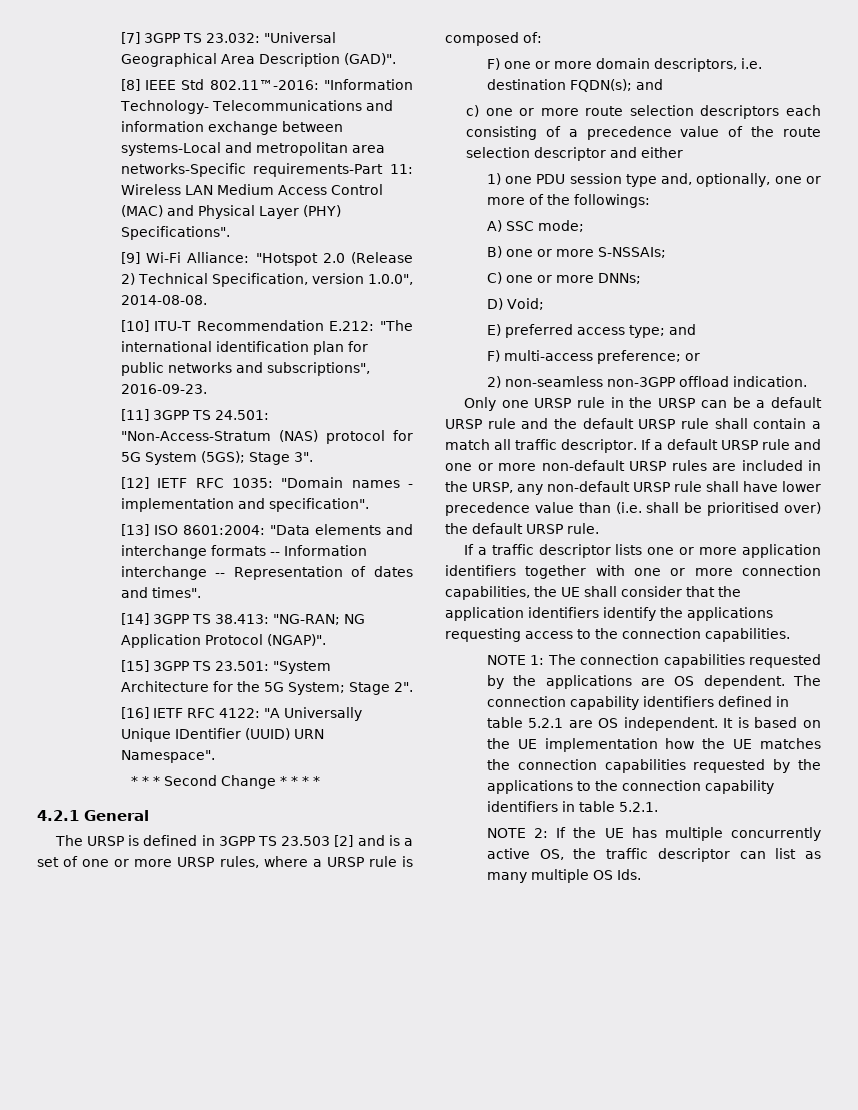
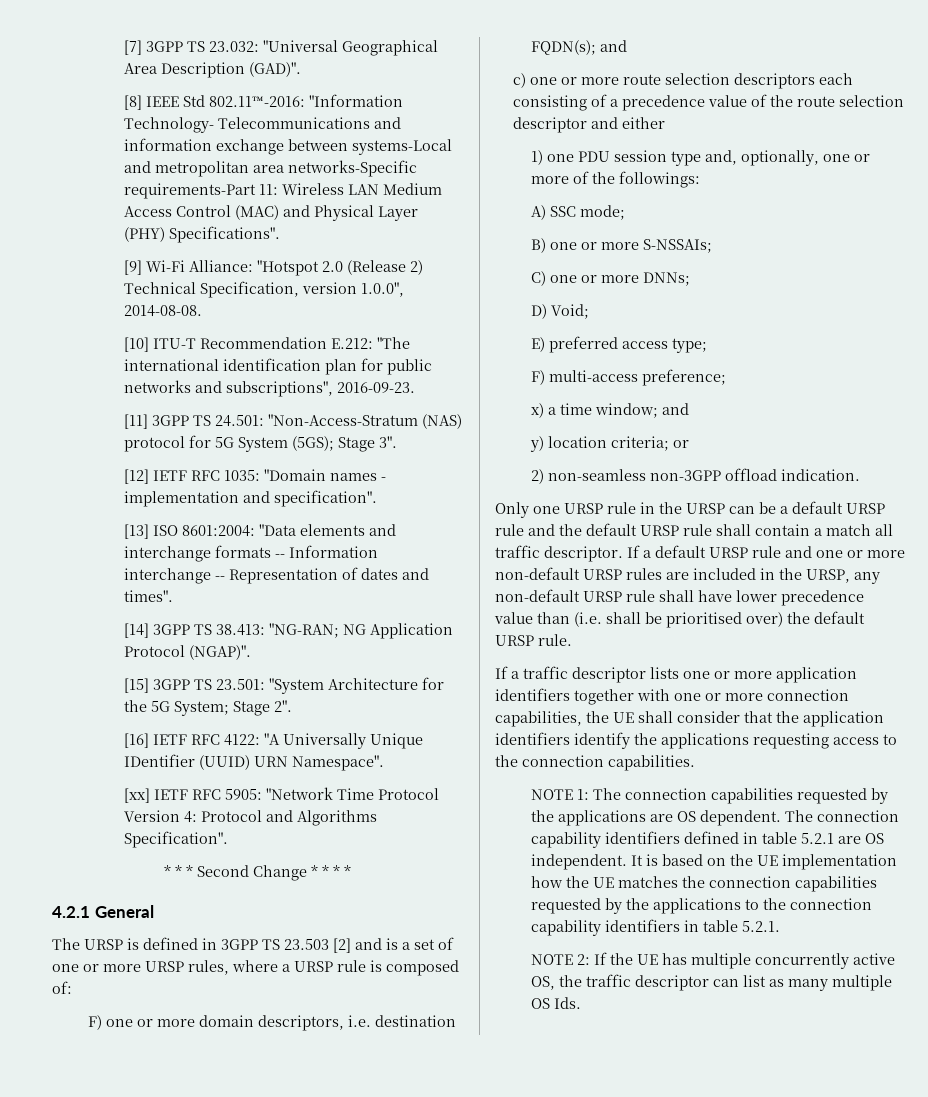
+ [xx] IETF RFC 5905: "Network Time Protocol Version 4: Protocol and Algorithms Specification".
- E) preferred access type; and
+ E) preferred access type;
- F) multi-access preference; or
+ F) multi-access preference;
+ x) a time window; and
+ y) location criteria; or

